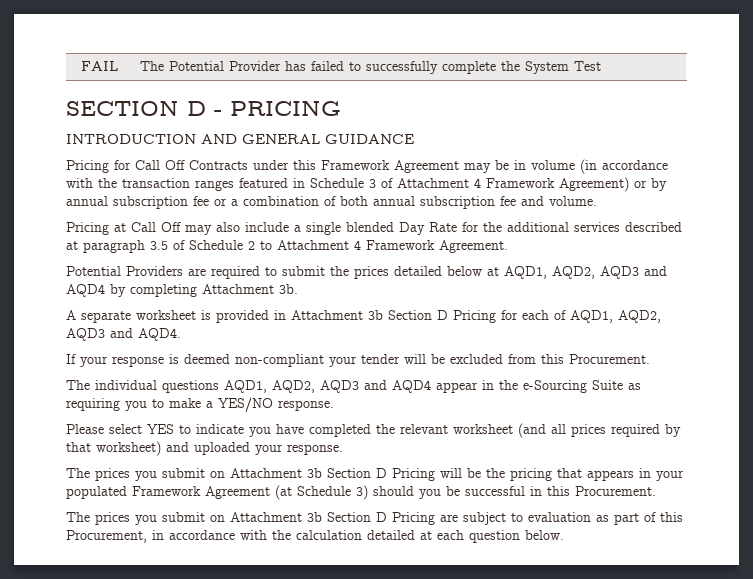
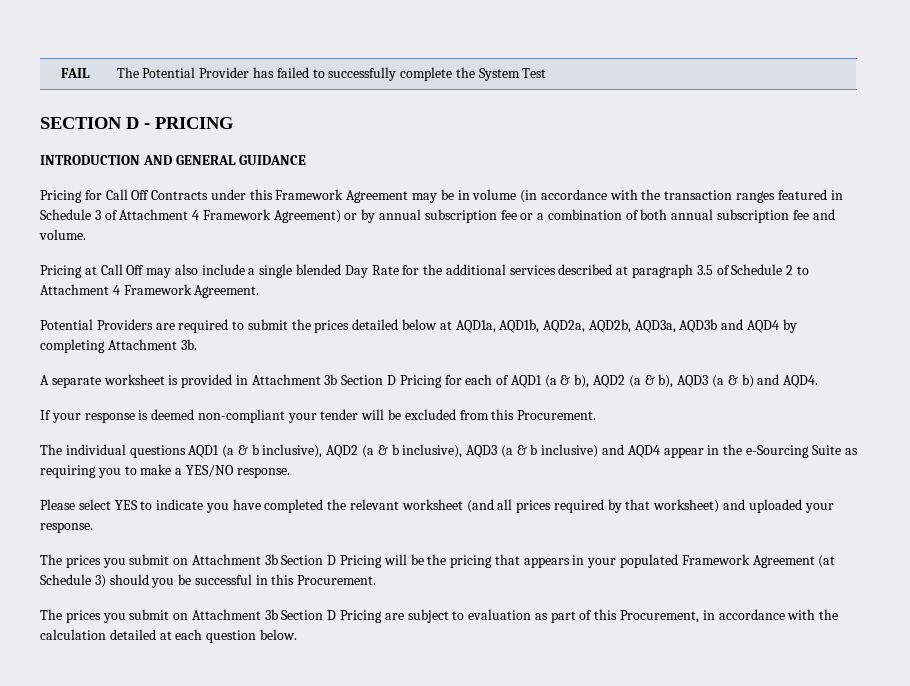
- Potential Providers are required to submit the prices detailed below at AQD1, AQD2, AQD3 and AQD4 by completing Attachment 3b.
+ Potential Providers are required to submit the prices detailed below at AQD1a, AQD1b, AQD2a, AQD2b, AQD3a, AQD3b and AQD4 by completing Attachment 3b.
- A separate worksheet is provided in Attachment 3b Section D Pricing for each of AQD1, AQD2, AQD3 and AQD4.
+ A separate worksheet is provided in Attachment 3b Section D Pricing for each of AQD1 (a & b), AQD2 (a & b), AQD3 (a & b) and AQD4.
- The individual questions AQD1, AQD2, AQD3 and AQD4 appear in the e-Sourcing Suite as requiring you to make a YES/NO response.
+ The individual questions AQD1 (a & b inclusive), AQD2 (a & b inclusive), AQD3 (a & b inclusive) and AQD4 appear in the e-Sourcing Suite as requiring you to make a YES/NO response.

